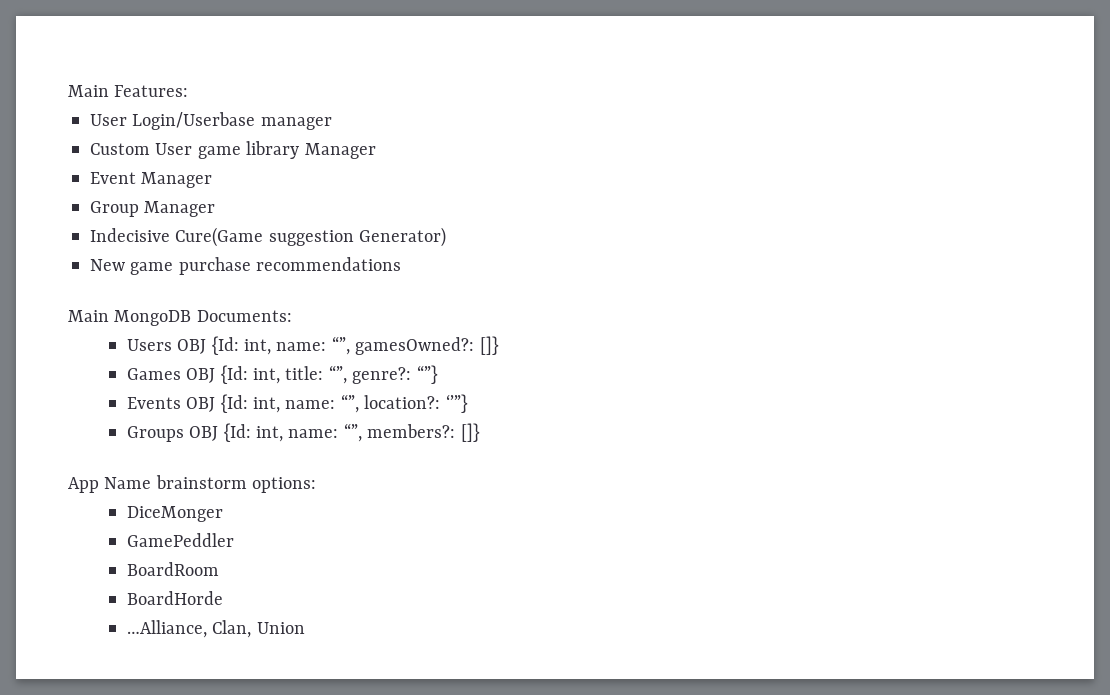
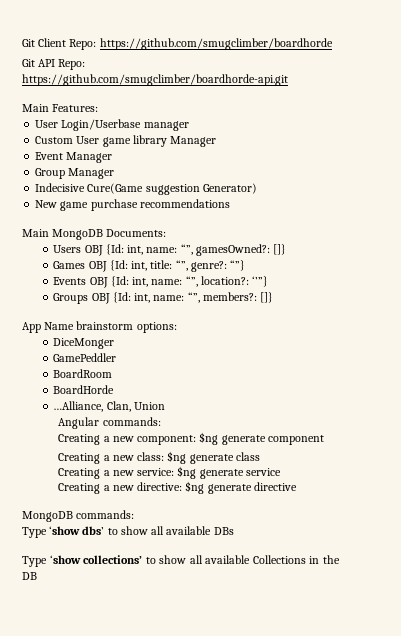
+ Git Client Repo: https://github.com/smugclimber/boardhorde
+ Git API Repo: https://github.com/smugclimber/boardhorde-api.git
+ Angular commands:
+ Creating a new component: $ng generate component
+ Creating a new class: $ng generate class
+ Creating a new service: $ng generate service
+ Creating a new directive: $ng generate directive
+ MongoDB commands:
+ Type ‘show dbs’ to show all available DBs
+ Type ‘show collections’ to show all available Collections in the DB

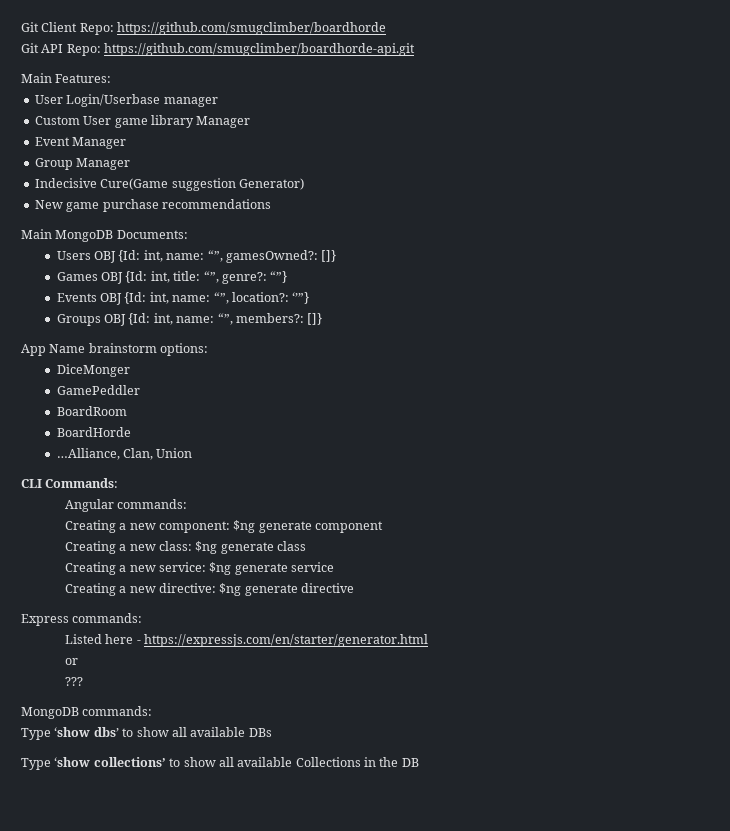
+ CLI Commands:
+ Express commands:
+ Listed here - https://expressjs.com/en/starter/generator.html
+ or
+ ???

